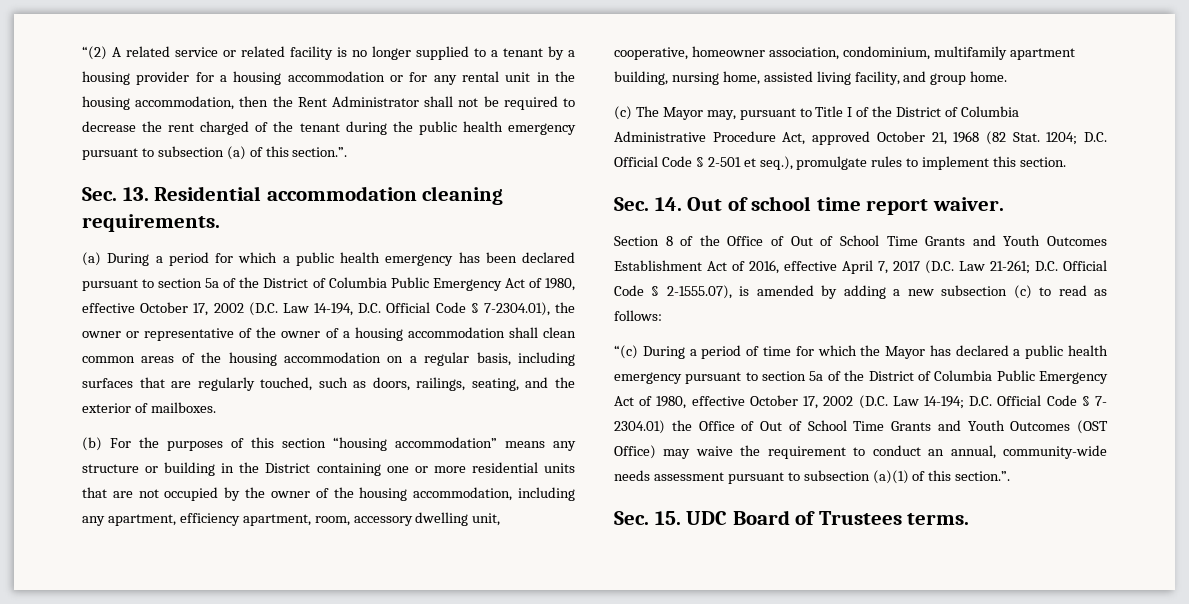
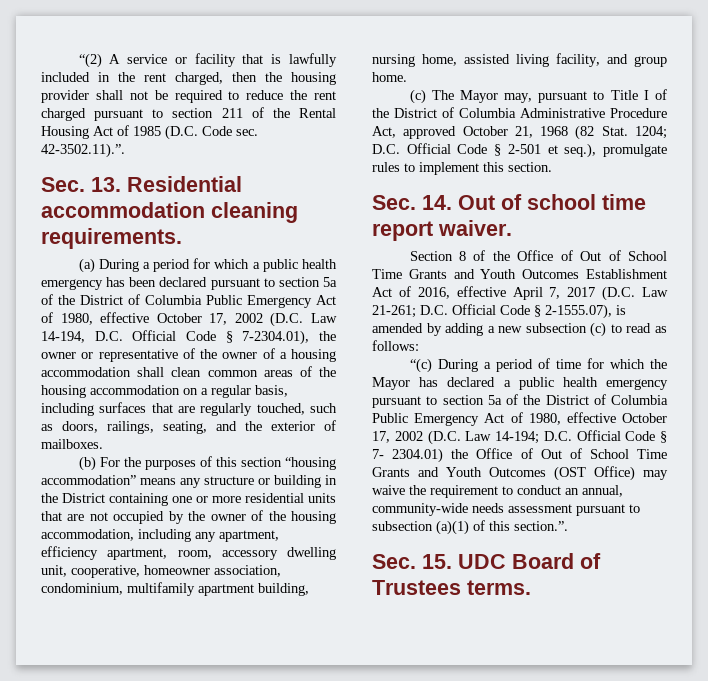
- “(2) A related service or related facility is no longer supplied to a tenant by a housing provider for a housing accommodation or for any rental unit in the housing accommodation, then the Rent Administrator shall not be required to decrease the rent charged of the tenant during the public health emergency pursuant to subsection (a) of this section.”.
+ “(2) A service or facility that is lawfully included in the rent charged, then the housing provider shall not be required to reduce the rent charged pursuant to section 211 of the Rental Housing Act of 1985 (D.C. Code sec. 42-3502.11).”.

